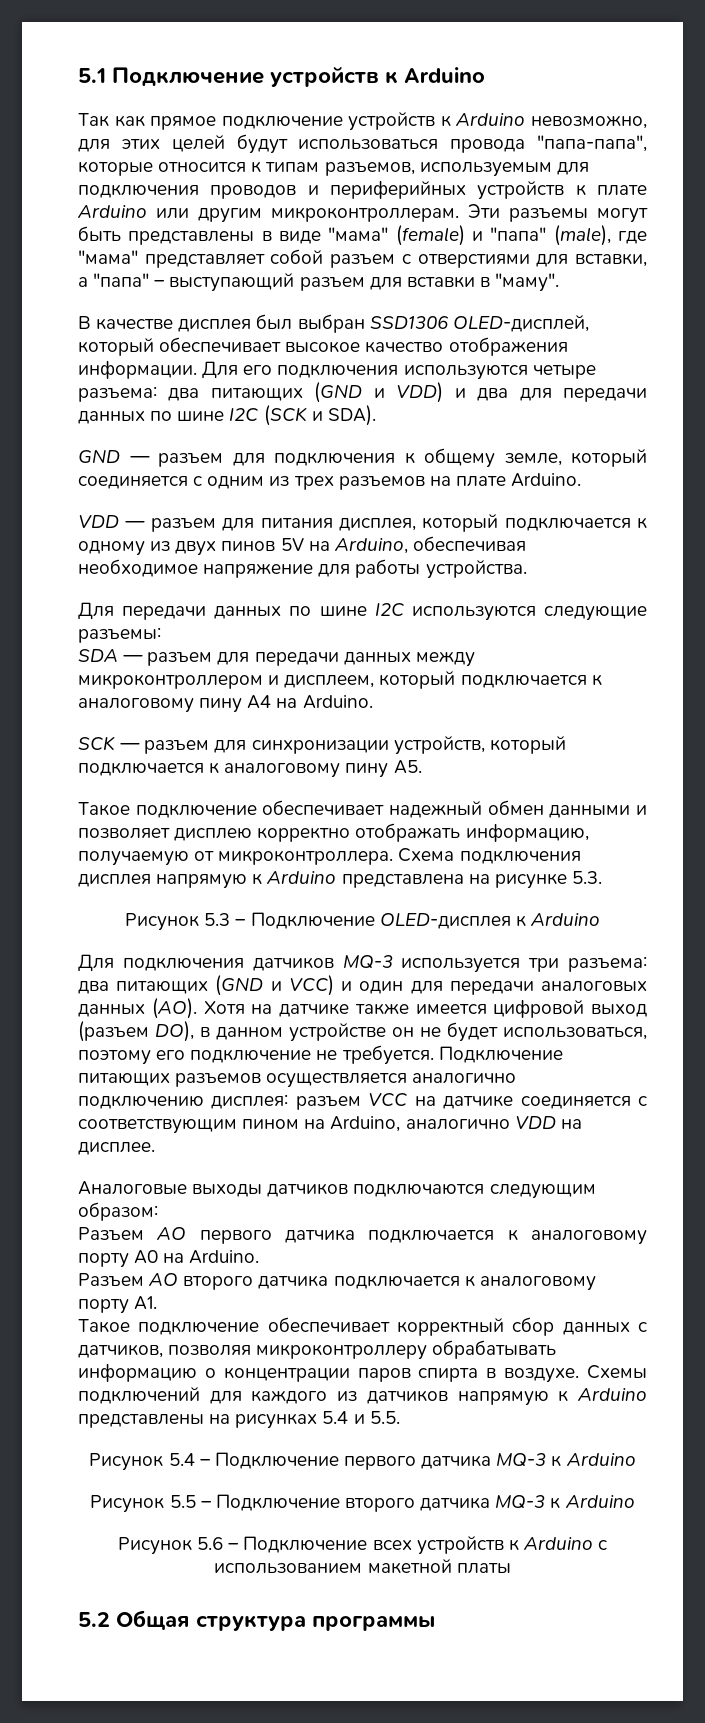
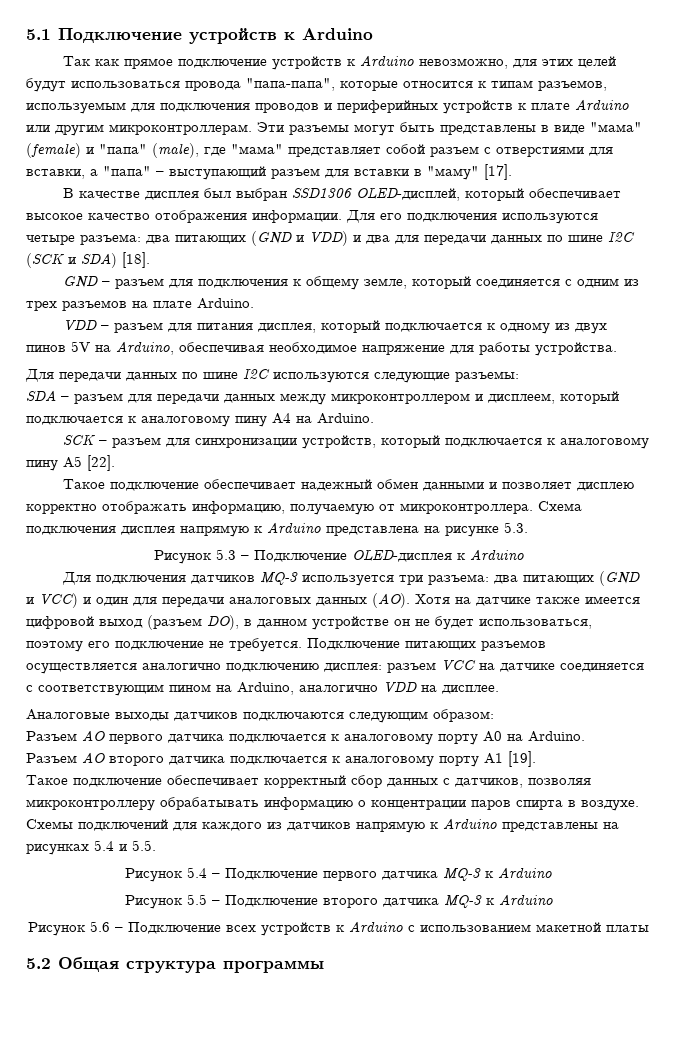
- Эти разъемы могут быть представлены в виде "мама" (female) и "папа" (male), где "мама" представляет собой разъем с отверстиями для вставки, а "папа" – выступающий разъем для вставки в "маму".
+ Эти разъемы могут быть представлены в виде "мама" (female) и "папа" (male), где "мама" представляет собой разъем с отверстиями для вставки, а "папа" – выступающий разъем для вставки в "маму" [17].
- Для его подключения используются четыре разъема: два питающих (GND и VDD) и два для передачи данных по шине I2C (SCK и SDA).
+ Для его подключения используются четыре разъема: два питающих (GND и VDD) и два для передачи данных по шине I2C (SCK и SDA) [18].
- GND — разъем для подключения к общему земле, который соединяется с одним из трех разъемов на плате Arduino.
+ GND – разъем для подключения к общему земле, который соединяется с одним из трех разъемов на плате Arduino.
- VDD — разъем для питания дисплея, который подключается к одному из двух пинов 5V на Arduino, обеспечивая необходимое напряжение для работы устройства.
+ VDD – разъем для питания дисплея, который подключается к одному из двух пинов 5V на Arduino, обеспечивая необходимое напряжение для работы устройства.
- SDA — разъем для передачи данных между микроконтроллером и дисплеем, который подключается к аналоговому пину A4 на Arduino.
+ SDA – разъем для передачи данных между микроконтроллером и дисплеем, который подключается к аналоговому пину A4 на Arduino.
- SCK — разъем для синхронизации устройств, который подключается к аналоговому пину A5.
+ SCK – разъем для синхронизации устройств, который подключается к аналоговому пину A5 [22].
- Разъем AO второго датчика подключается к аналоговому порту A1.
+ Разъем AO второго датчика подключается к аналоговому порту A1 [19].

